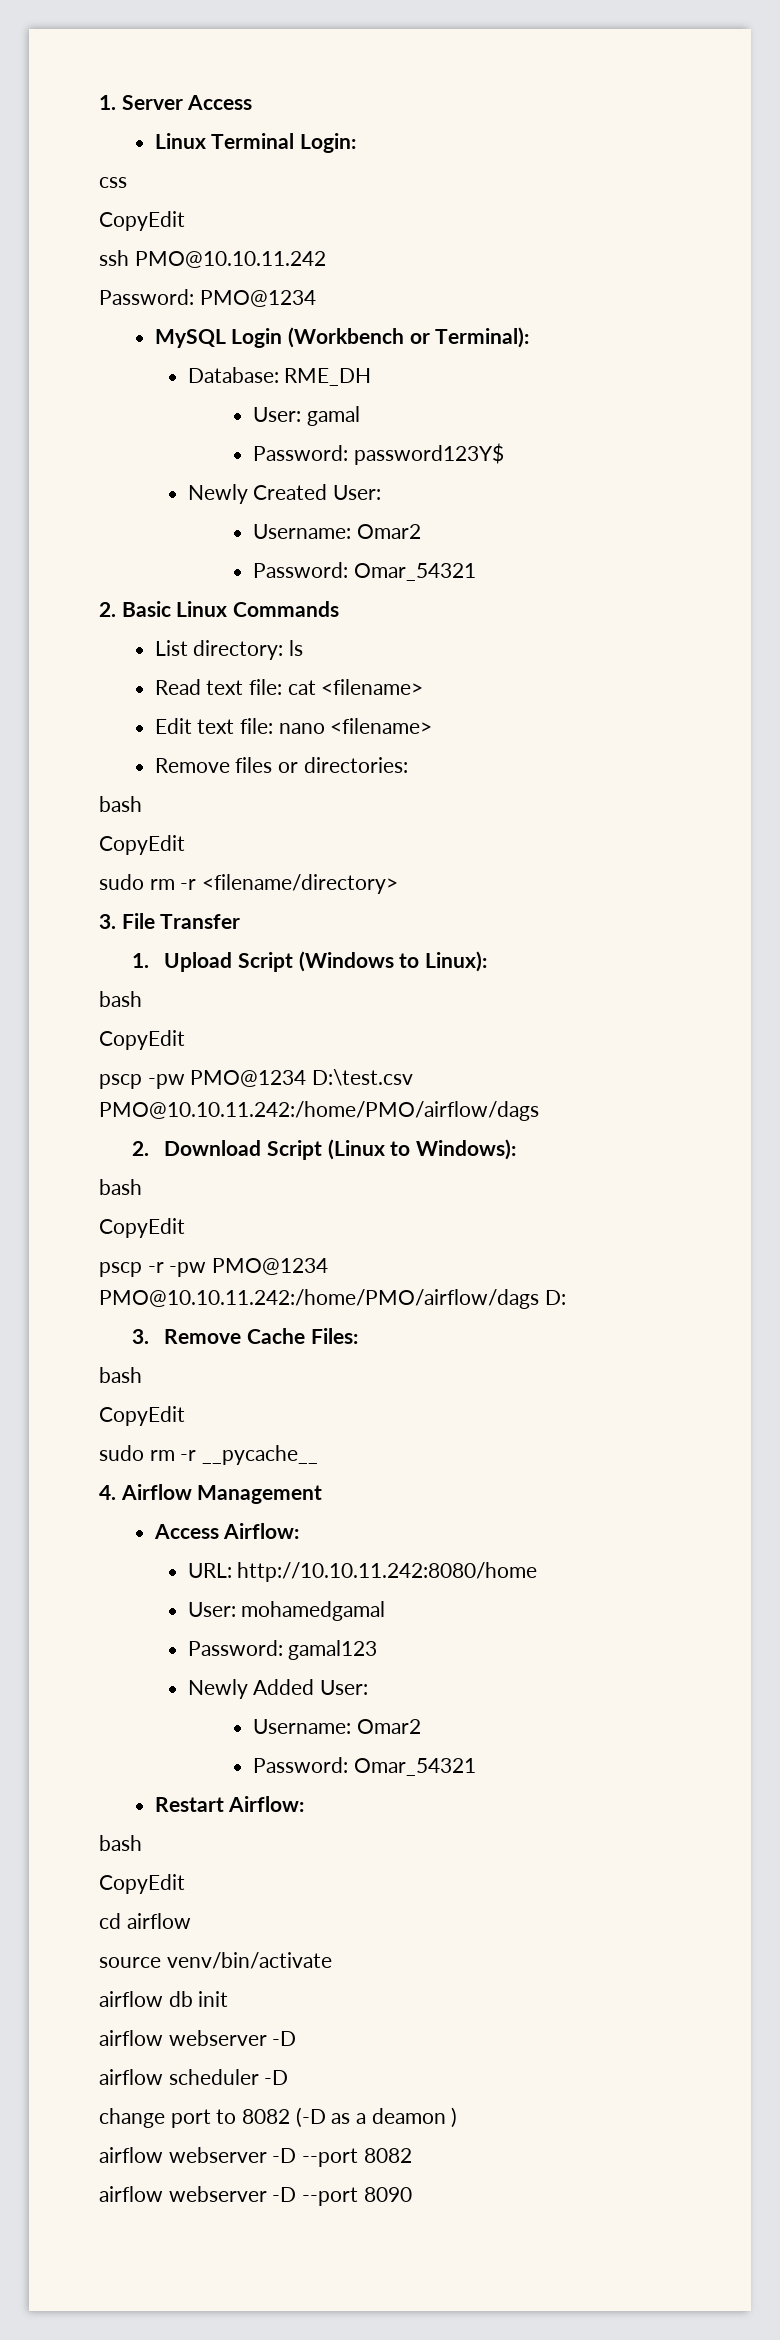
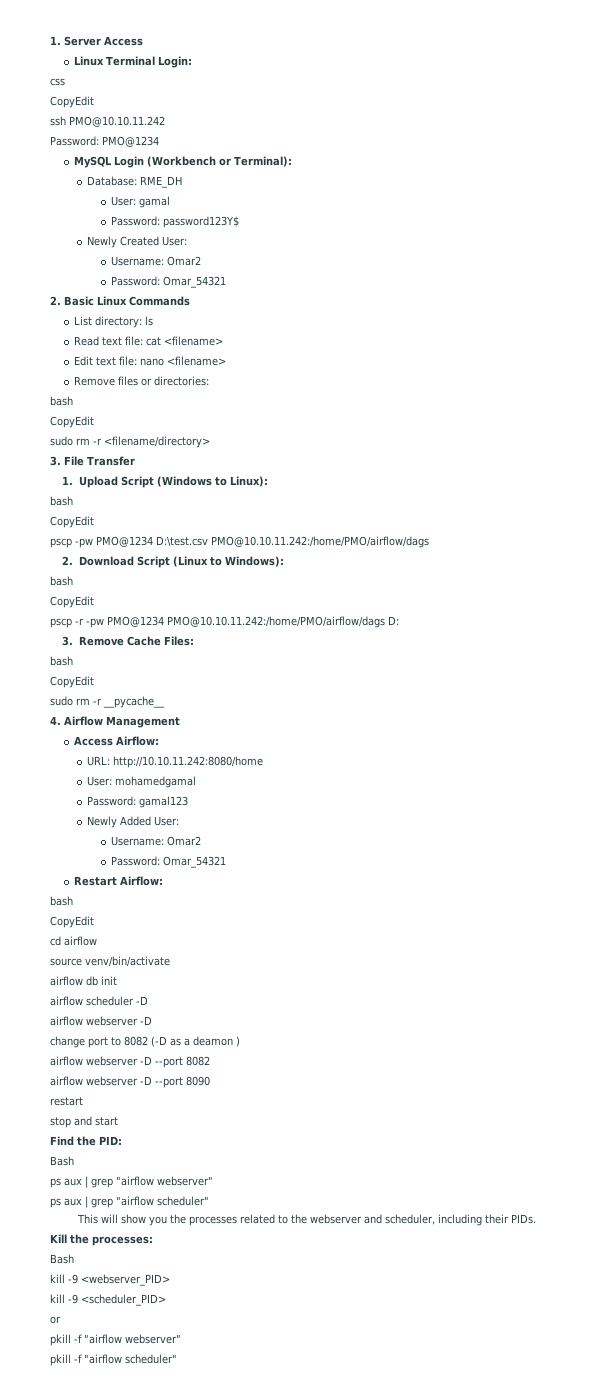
  airflow db init
+ airflow scheduler -D
  airflow webserver -D
- airflow scheduler -D
+ restart
+ stop and start
+ Find the PID:
+ Bash
+ ps aux | grep "airflow webserver"
+ ps aux | grep "airflow scheduler"
+ This will show you the processes related to the webserver and scheduler, including their PIDs.
+ Kill the processes:
+ Bash
+ kill -9 <webserver_PID>
+ kill -9 <scheduler_PID>
+ or
+ pkill -f "airflow webserver"
+ pkill -f "airflow scheduler"

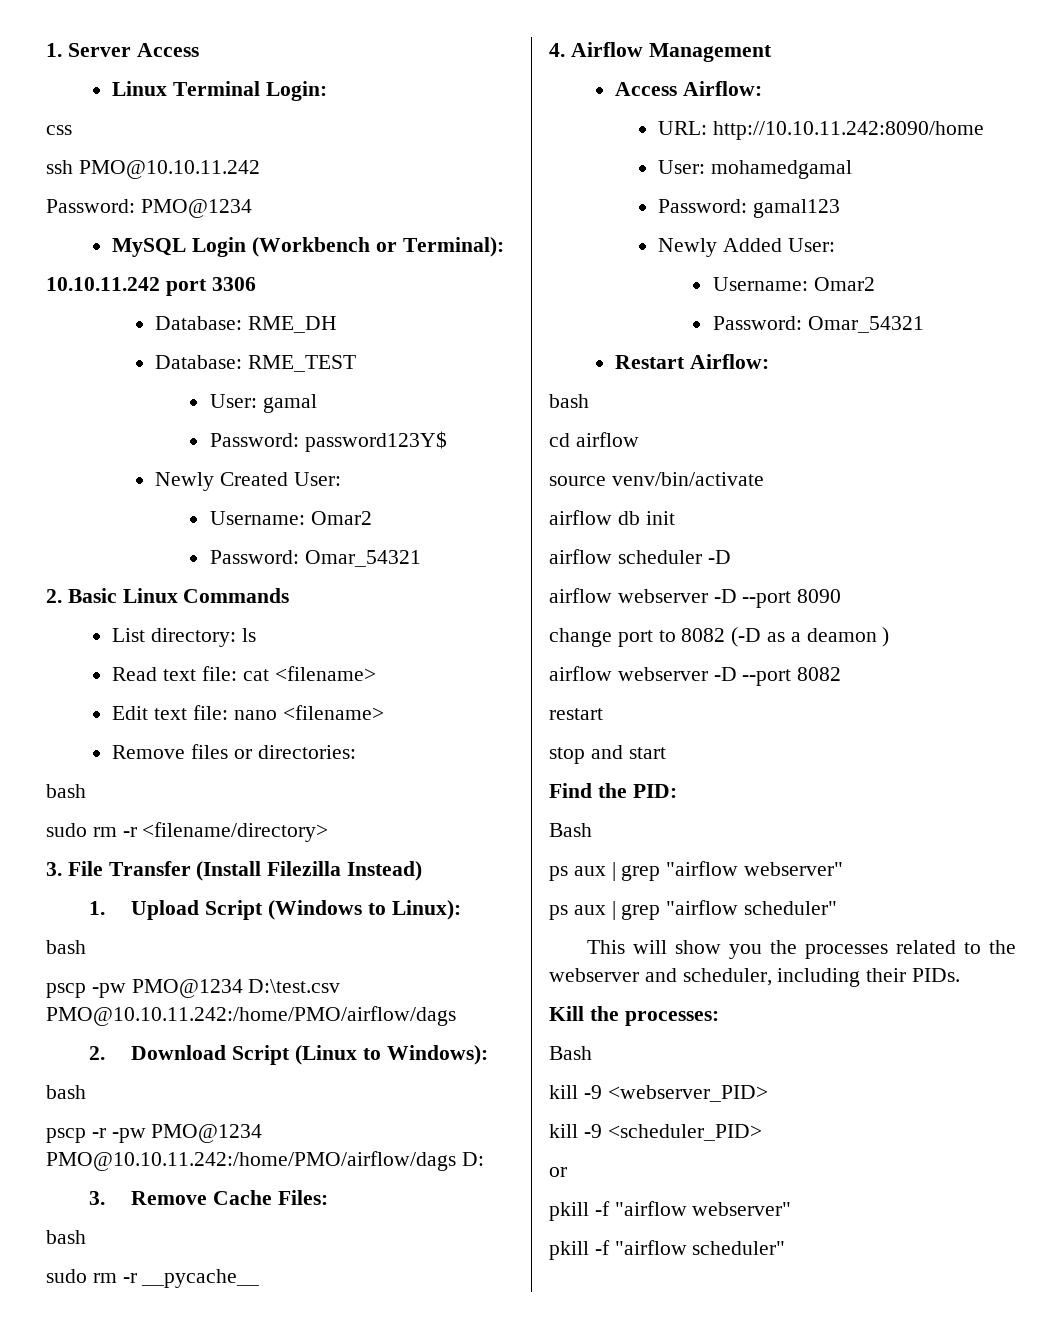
  css
- CopyEdit
+ 10.10.11.242 port 3306
+ Database: RME_TEST
  Remove files or directories:
  bash
- CopyEdit
- 3. File Transfer
+ 3. File Transfer (Install Filezilla Instead)
  1. Upload Script (Windows to Linux):
  bash
- CopyEdit
  2. Download Script (Linux to Windows):
  bash
- CopyEdit
  3. Remove Cache Files:
  bash
- CopyEdit
- URL: http://10.10.11.242:8080/home
+ URL: http://10.10.11.242:8090/home
  Restart Airflow:
  bash
- CopyEdit
  airflow scheduler -D
- airflow webserver -D
+ airflow webserver -D --port 8090
- airflow webserver -D --port 8090

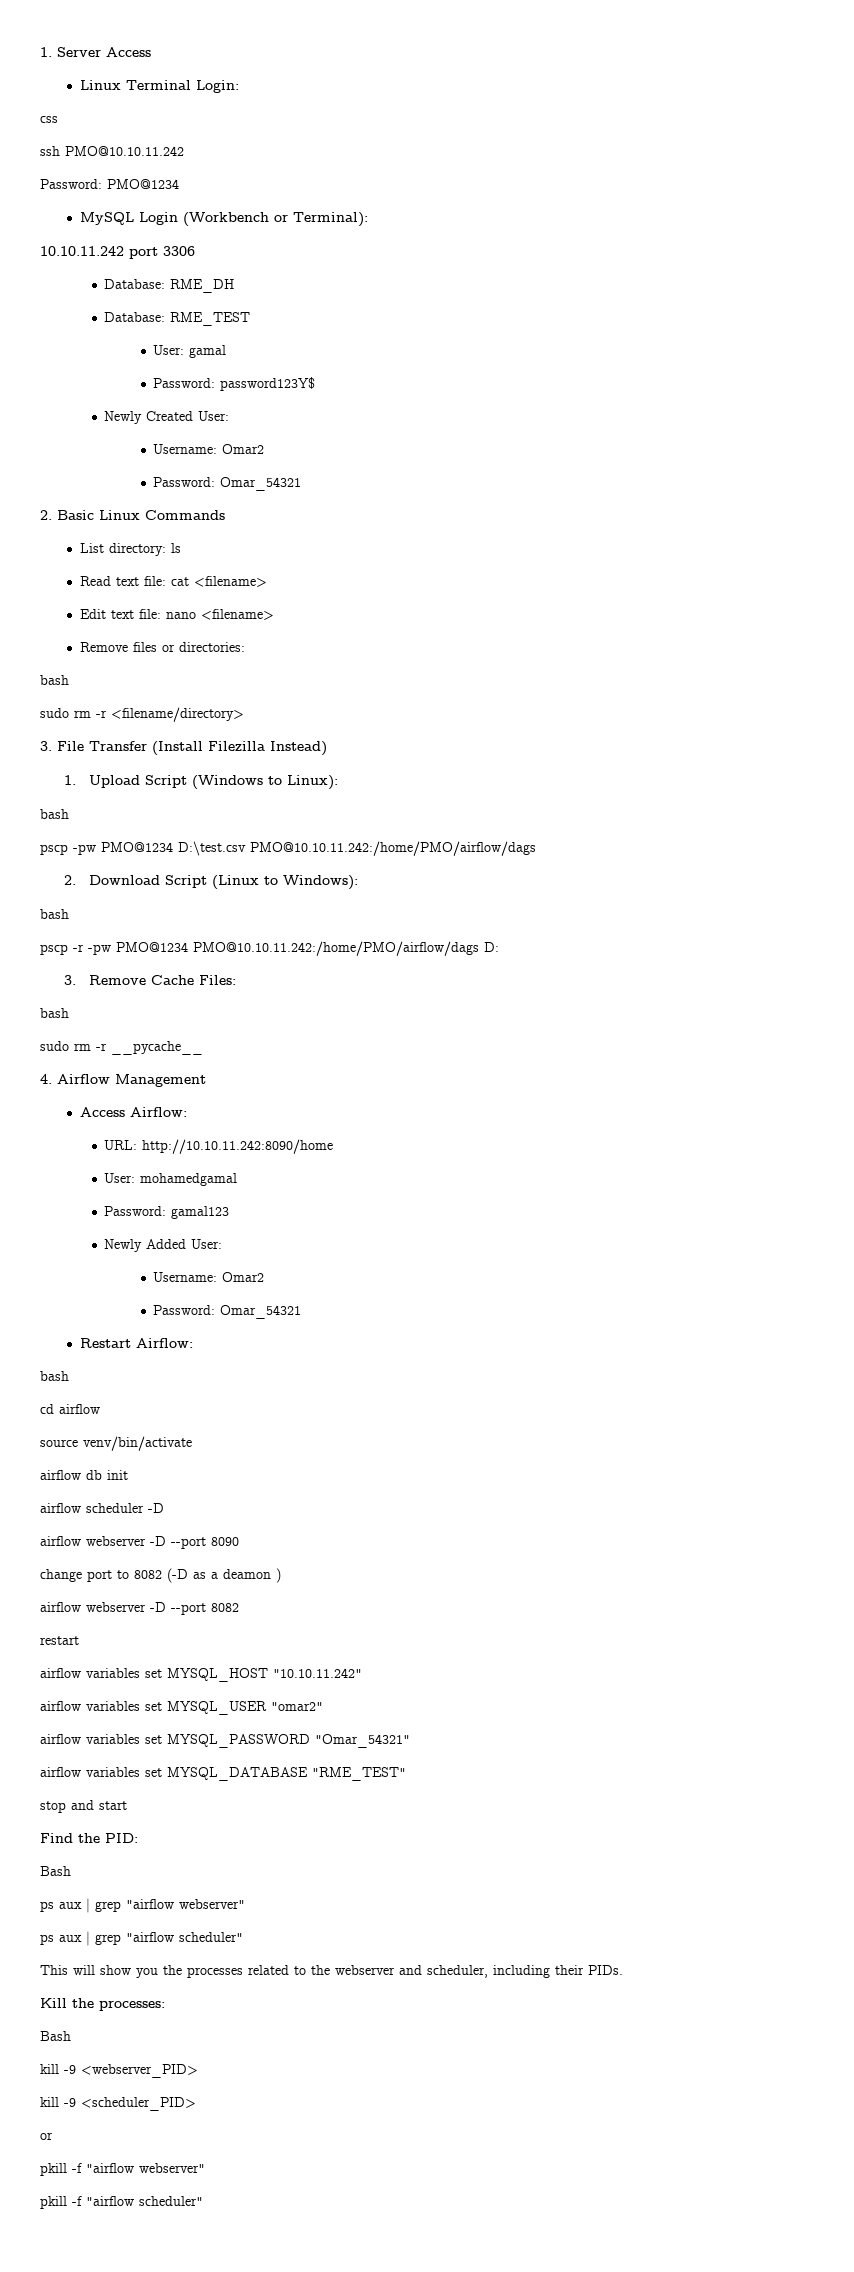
+ airflow variables set MYSQL_HOST "10.10.11.242"
+ airflow variables set MYSQL_USER "omar2"
+ airflow variables set MYSQL_PASSWORD "Omar_54321"
+ airflow variables set MYSQL_DATABASE "RME_TEST"

